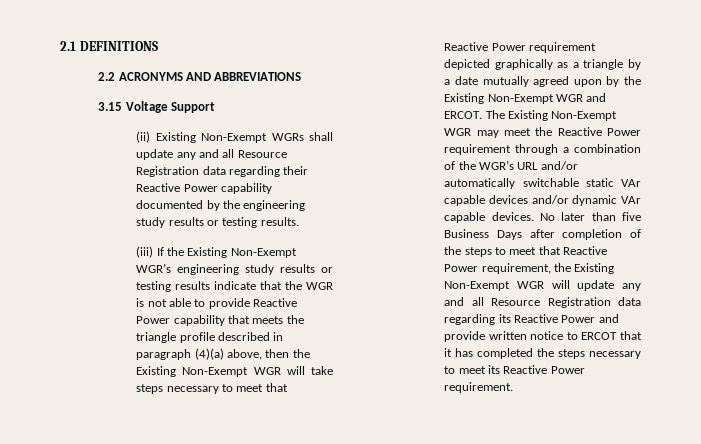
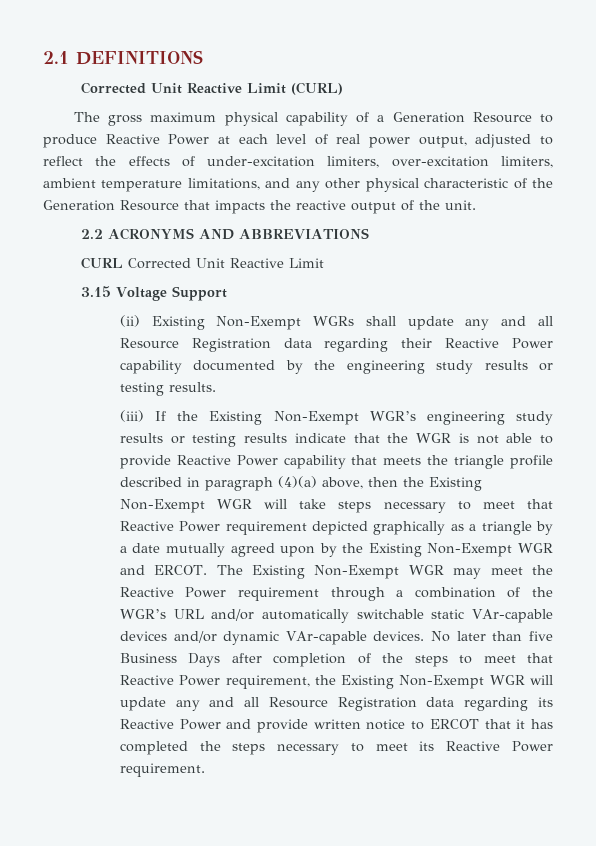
+ Corrected Unit Reactive Limit (CURL)
+ The gross maximum physical capability of a Generation Resource to produce Reactive Power at each level of real power output, adjusted to reflect the effects of under-excitation limiters, over-excitation limiters, ambient temperature limitations, and any other physical characteristic of the Generation Resource that impacts the reactive output of the unit.
+ CURL Corrected Unit Reactive Limit
- The Existing Non-Exempt WGR may meet the Reactive Power requirement through a combination of the WGR’s URL and/or automatically switchable static VAr capable devices and/or dynamic VAr capable devices.
+ The Existing Non-Exempt WGR may meet the Reactive Power requirement through a combination of the WGR’s URL and/or automatically switchable static VAr-capable devices and/or dynamic VAr-capable devices.

